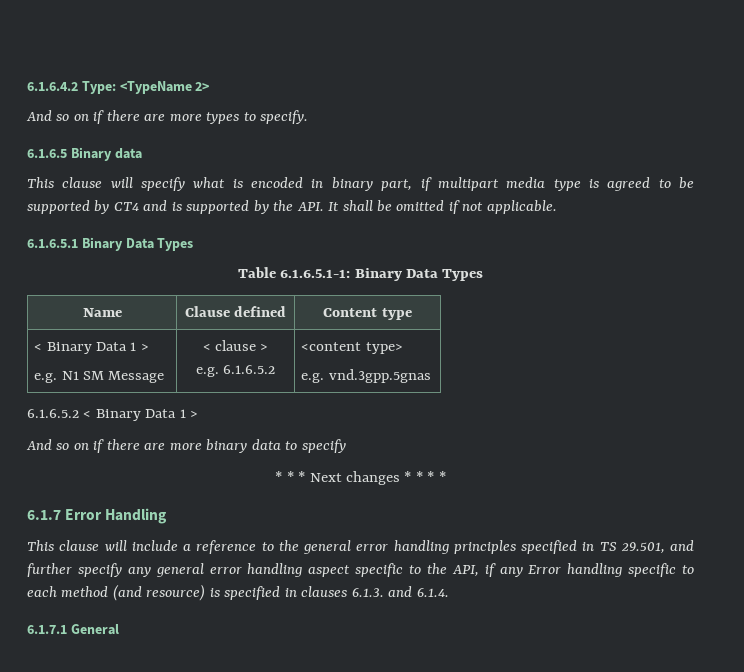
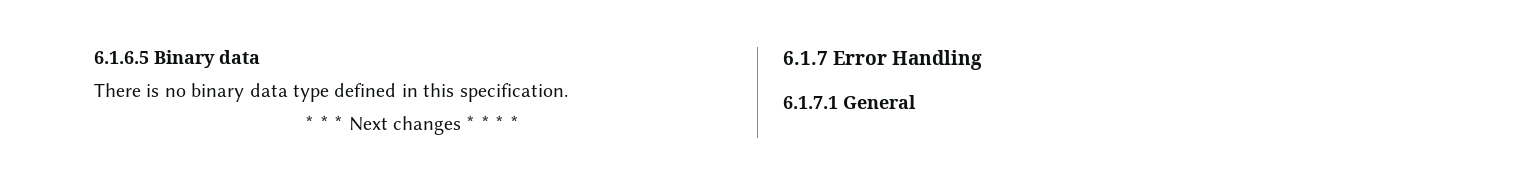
- 6.1.6.4.2 Type: <TypeName 2>
- And so on if there are more types to specify.
  6.1.6.5 Binary data
- This clause will specify what is encoded in binary part, if multipart media type is agreed to be supported by CT4 and is supported by the API. It shall be omitted if not applicable.
- 6.1.6.5.1 Binary Data Types
- Table 6.1.6.5.1-1: Binary Data Types
- Name | Clause defined | Content type
- < Binary Data 1 >
- e.g. N1 SM Message | < clause >
- e.g. 6.1.6.5.2 | <content type>
- e.g. vnd.3gpp.5gnas
- 6.1.6.5.2 < Binary Data 1 >
- And so on if there are more binary data to specify
+ There is no binary data type defined in this specification.
- This clause will include a reference to the general error handling principles specified in TS 29.501, and further specify any general error handling aspect specific to the API, if any Error handling specific to each method (and resource) is specified in clauses 6.1.3. and 6.1.4.

